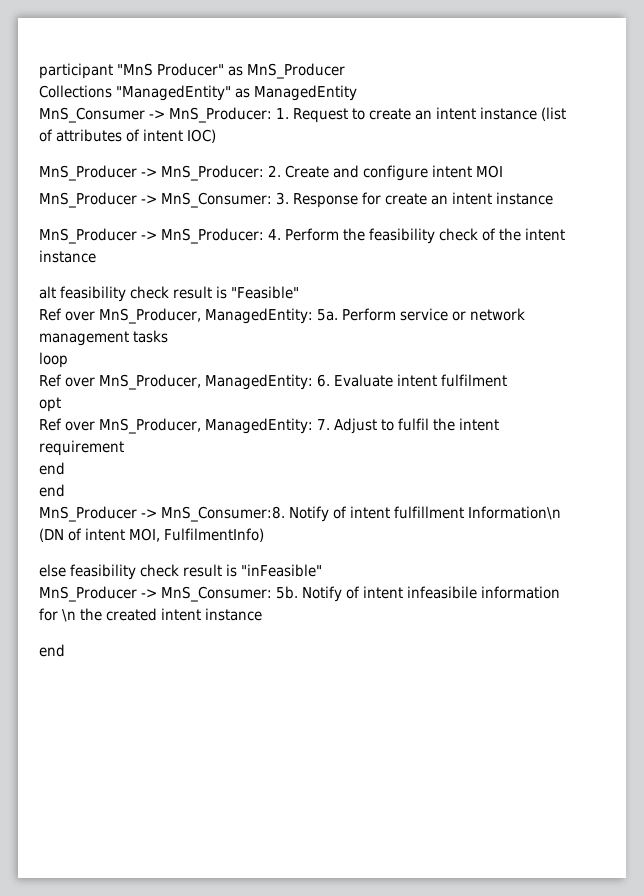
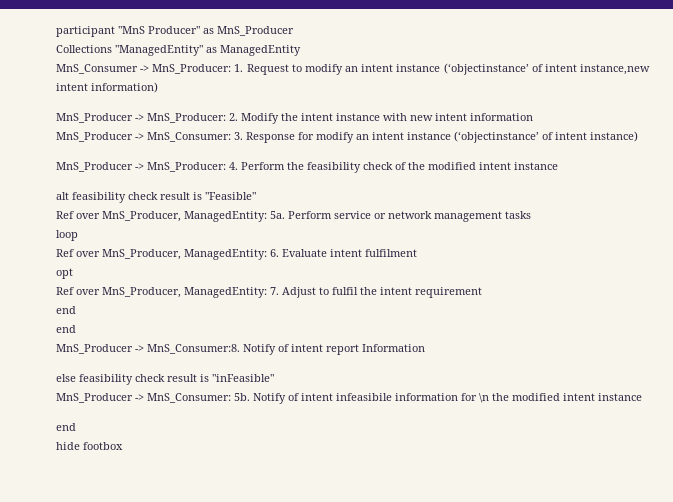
- MnS_Consumer -> MnS_Producer: 1. Request to create an intent instance (list of attributes of intent IOC)
- MnS_Producer -> MnS_Producer: 2. Create and configure intent MOI
+ MnS_Consumer -> MnS_Producer: 1. Request to modify an intent instance (‘objectinstance’ of intent instance,new intent information)
+ MnS_Producer -> MnS_Producer: 2. Modify the intent instance with new intent information
- MnS_Producer -> MnS_Consumer: 3. Response for create an intent instance
+ MnS_Producer -> MnS_Consumer: 3. Response for modify an intent instance (‘objectinstance’ of intent instance)
- MnS_Producer -> MnS_Producer: 4. Perform the feasibility check of the intent instance
+ MnS_Producer -> MnS_Producer: 4. Perform the feasibility check of the modified intent instance
- Notify of intent fulfillment Information\n (DN of intent MOI, FulfilmentInfo)
+ Notify of intent report Information
- Notify of intent infeasibile information for \n the created intent instance
+ Notify of intent infeasibile information for \n the modified intent instance
+ hide footbox

